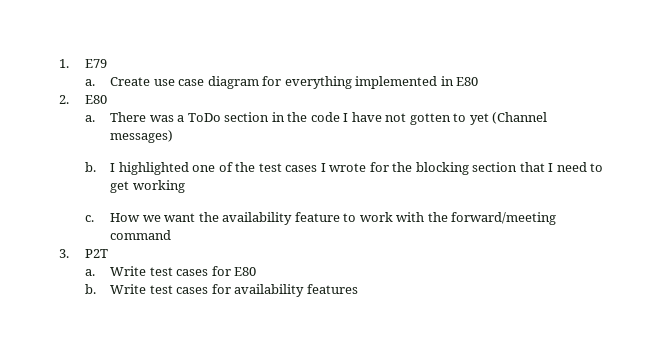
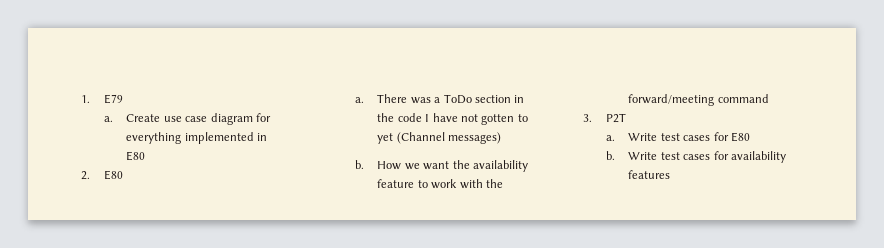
- I highlighted one of the test cases I wrote for the blocking section that I need to get working
- c.

